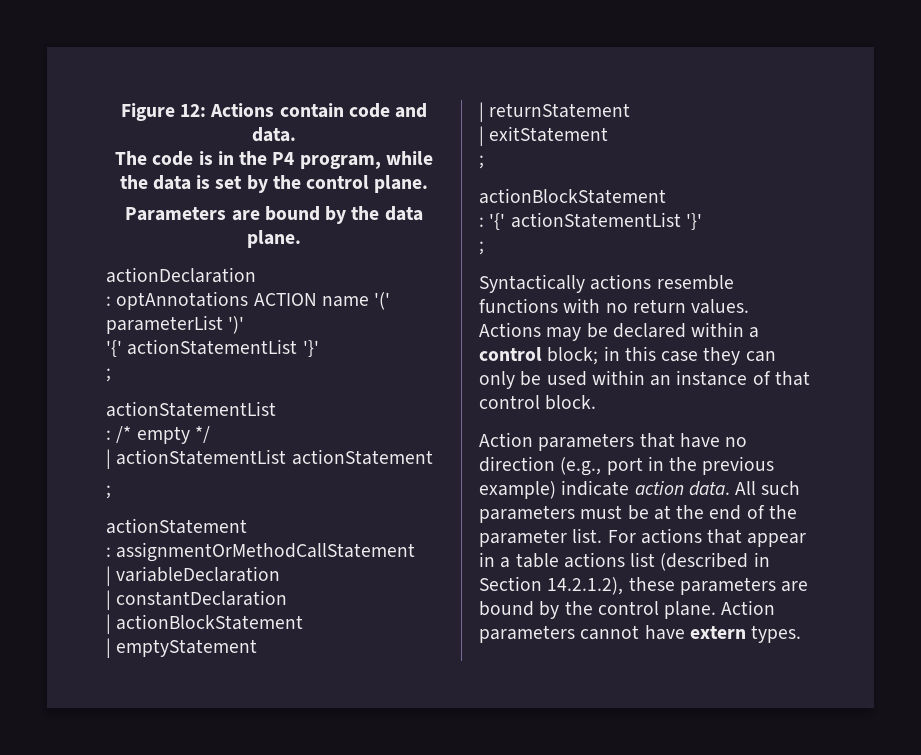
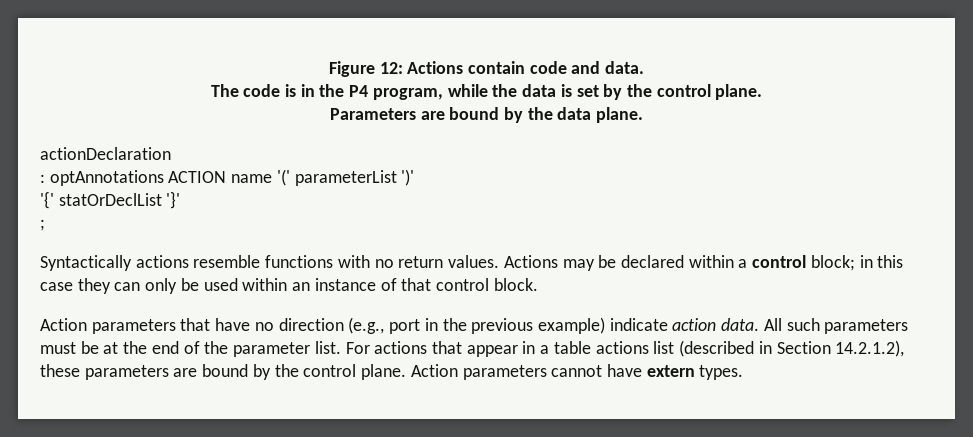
  : optAnnotations ACTION name '(' parameterList ')'
- '{' actionStatementList '}'
- ;
- actionStatementList
- : /* empty */
- | actionStatementList actionStatement
- ;
- actionStatement
- : assignmentOrMethodCallStatement
- | variableDeclaration
- | constantDeclaration
- | actionBlockStatement
- | emptyStatement
- | returnStatement
- | exitStatement
- ;
- actionBlockStatement
- : '{' actionStatementList '}'
+ '{' statOrDeclList '}'

